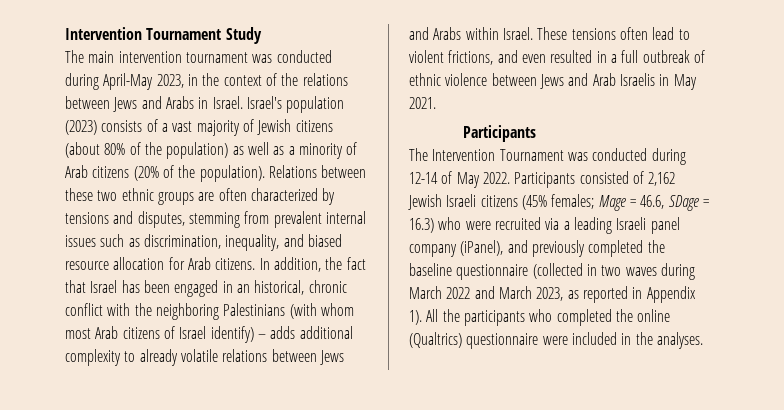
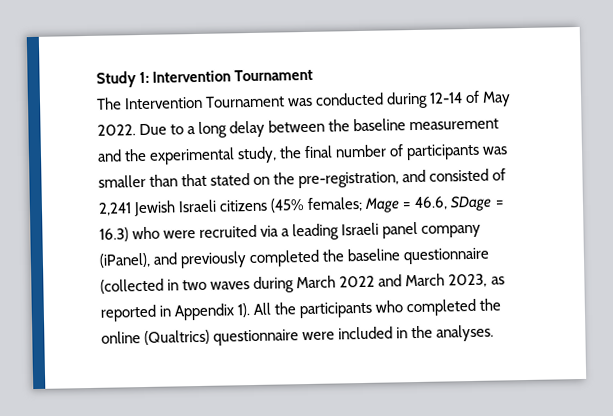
- Intervention Tournament Study
- The main intervention tournament was conducted during April-May 2023, in the context of the relations between Jews and Arabs in Israel. Israel's population (2023) consists of a vast majority of Jewish citizens (about 80% of the population) as well as a minority of Arab citizens (20% of the population). Relations between these two ethnic groups are often characterized by tensions and disputes, stemming from prevalent internal issues such as discrimination, inequality, and biased resource allocation for Arab citizens. In addition, the fact that Israel has been engaged in an historical, chronic conflict with the neighboring Palestinians (with whom most Arab citizens of Israel identify) – adds additional complexity to already volatile relations between Jews and Arabs within Israel. These tensions often lead to violent frictions, and even resulted in a full outbreak of ethnic violence between Jews and Arab Israelis in May 2021.
- Participants
+ Study 1: Intervention Tournament
- Participants consisted of 2,162 Jewish Israeli citizens (45% females; Mage = 46.6, SDage = 16.3) who were recruited via a leading Israeli panel company (iPanel), and previously completed the baseline questionnaire (collected in two waves during March 2022 and March 2023, as reported in Appendix 1).
+ Due to a long delay between the baseline measurement and the experimental study, the final number of participants was smaller than that stated on the pre-registration, and consisted of 2,241 Jewish Israeli citizens (45% females; Mage = 46.6, SDage = 16.3) who were recruited via a leading Israeli panel company (iPanel), and previously completed the baseline questionnaire (collected in two waves during March 2022 and March 2023, as reported in Appendix 1).

